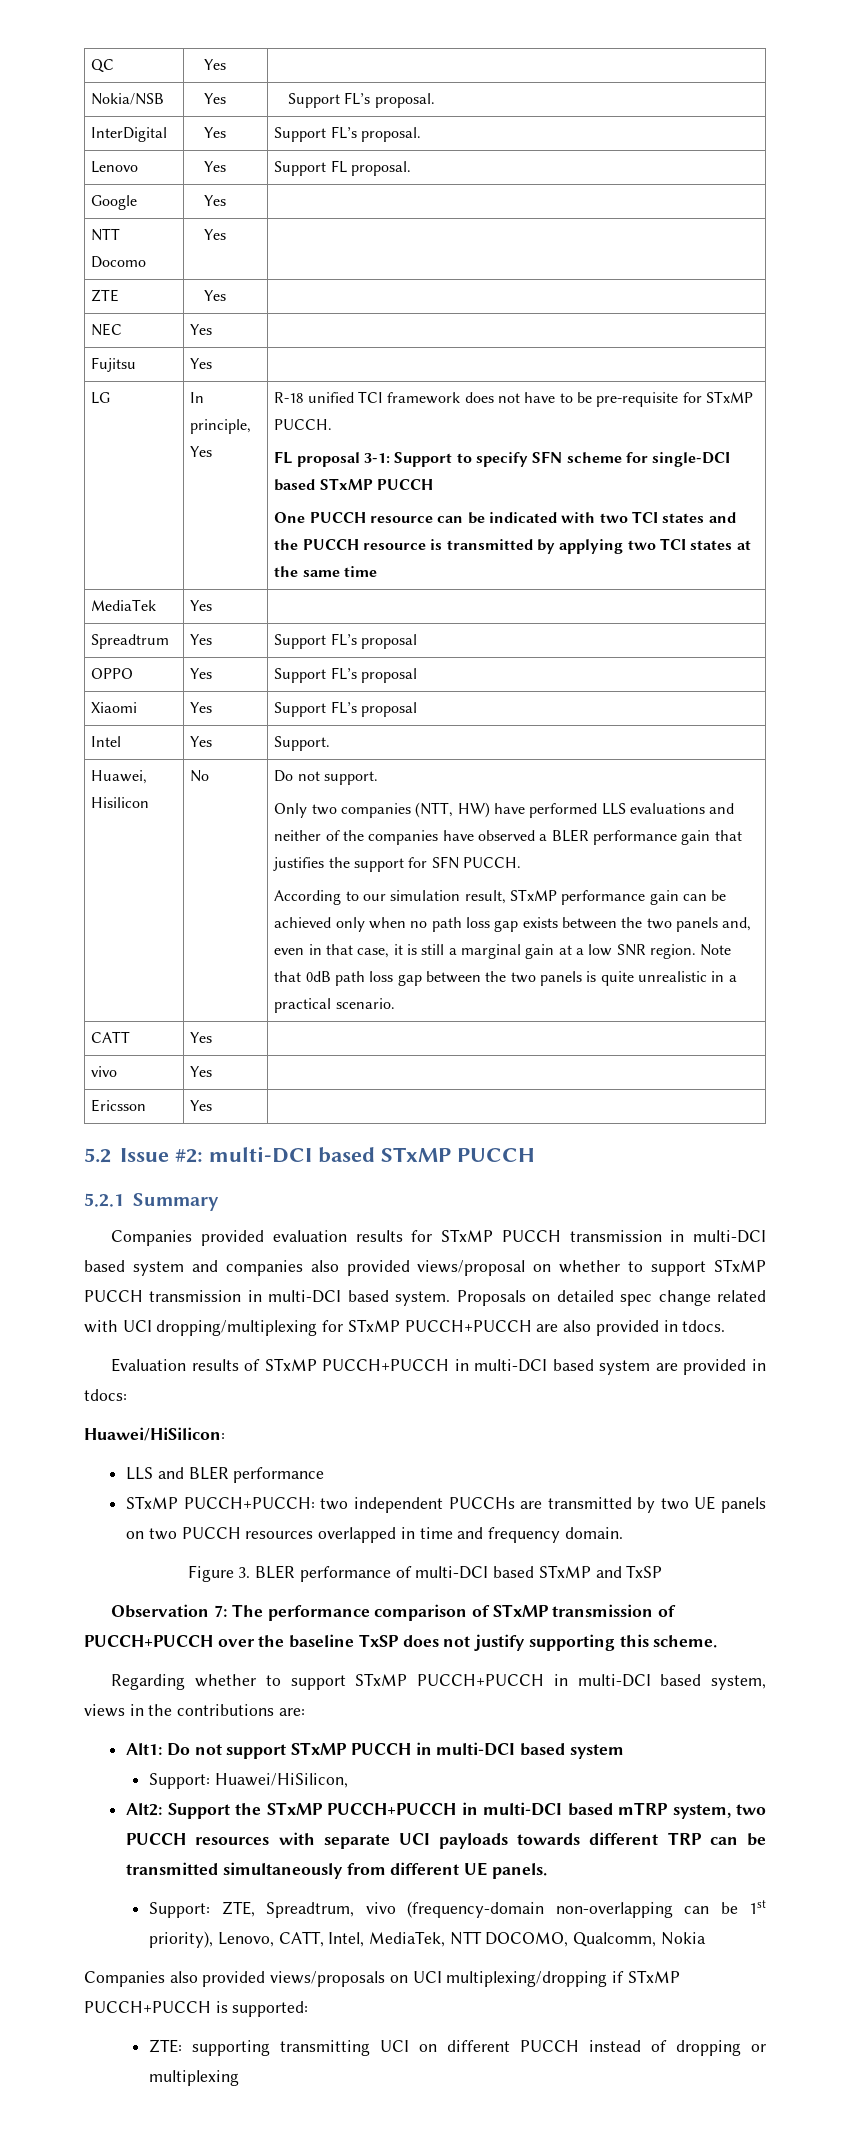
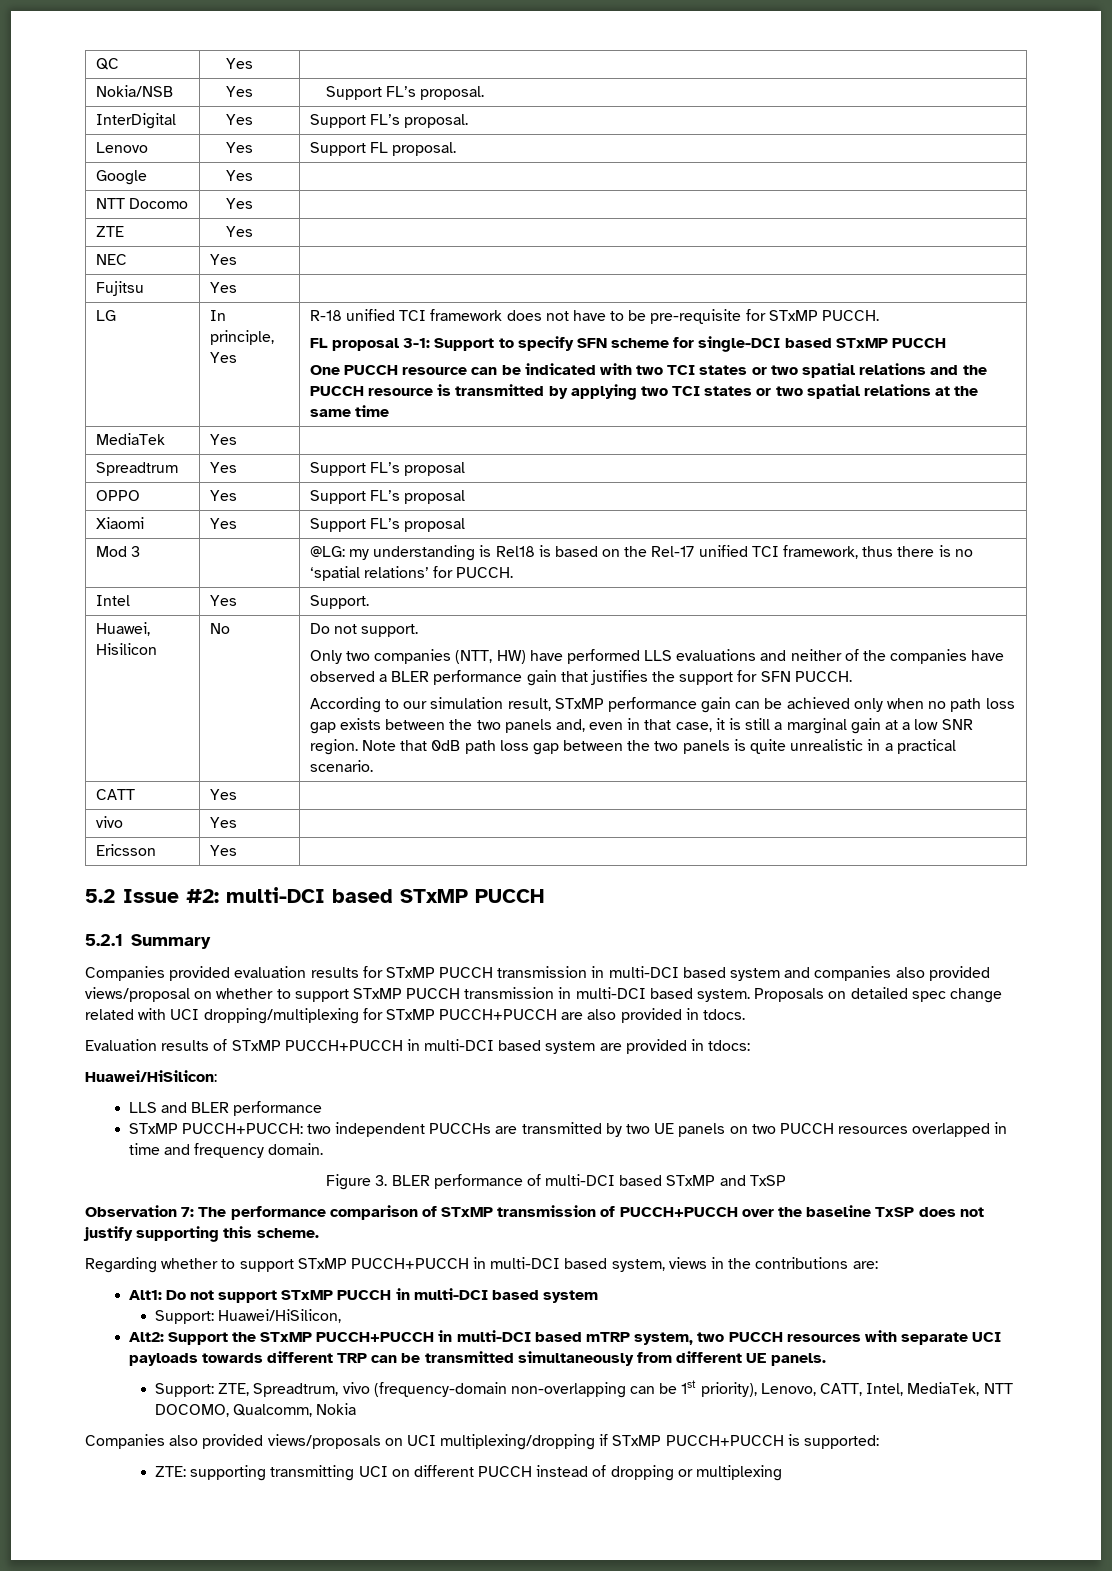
- One PUCCH resource can be indicated with two TCI states and the PUCCH resource is transmitted by applying two TCI states at the same time
+ One PUCCH resource can be indicated with two TCI states or two spatial relations and the PUCCH resource is transmitted by applying two TCI states or two spatial relations at the same time
+ Mod 3 | | @LG: my understanding is Rel18 is based on the Rel-17 unified TCI framework, thus there is no ‘spatial relations’ for PUCCH.

